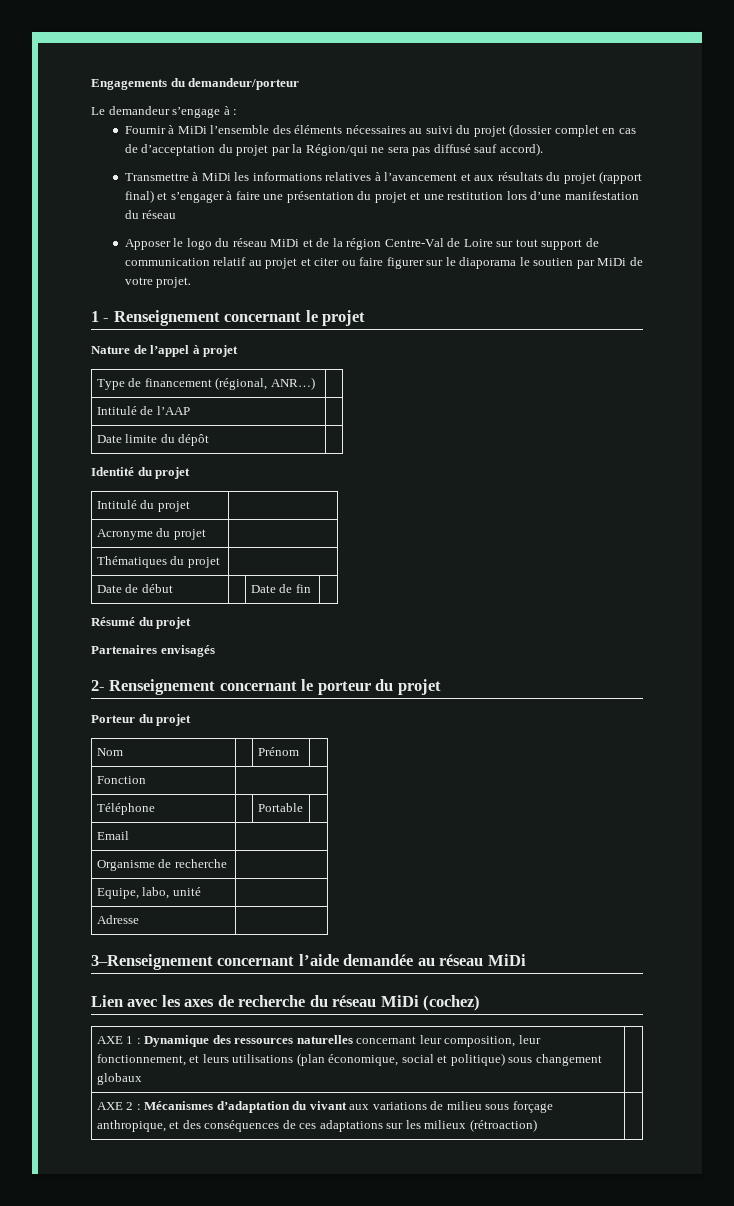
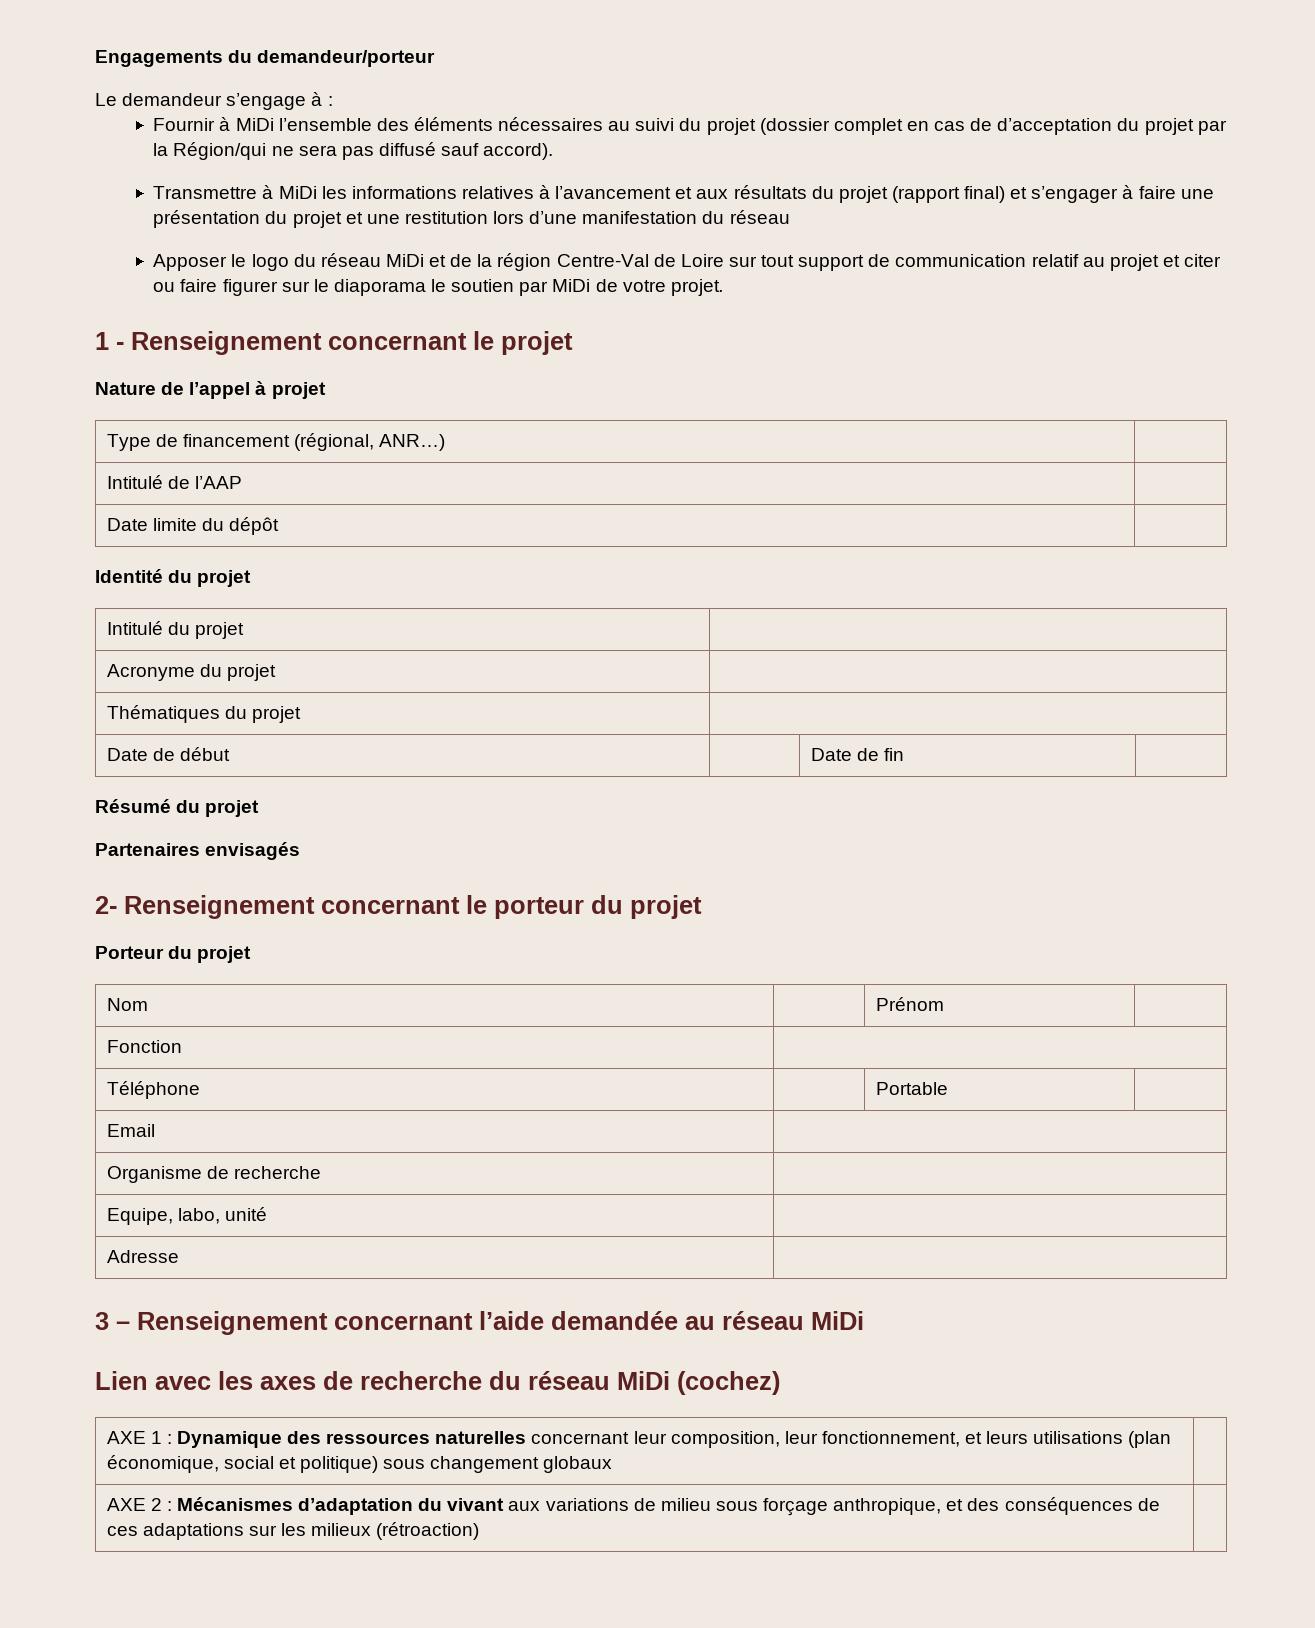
- 3–Renseignement concernant l’aide demandée au réseau MiDi
+ 3 – Renseignement concernant l’aide demandée au réseau MiDi

